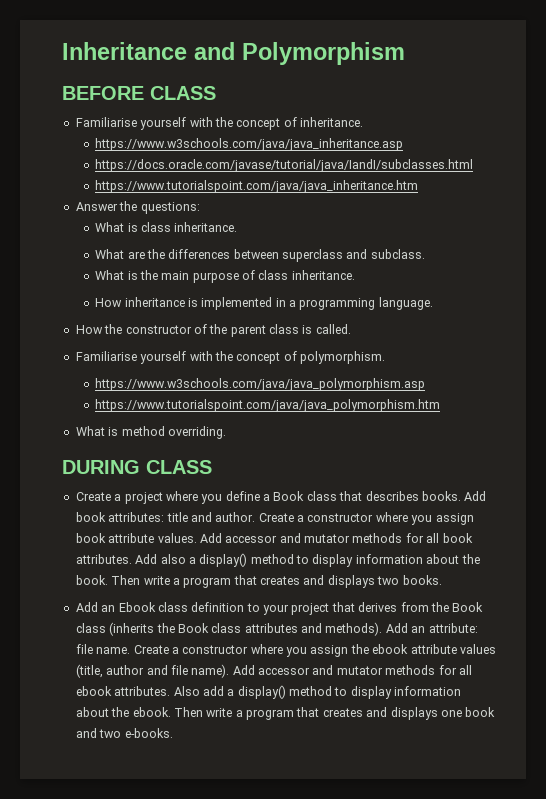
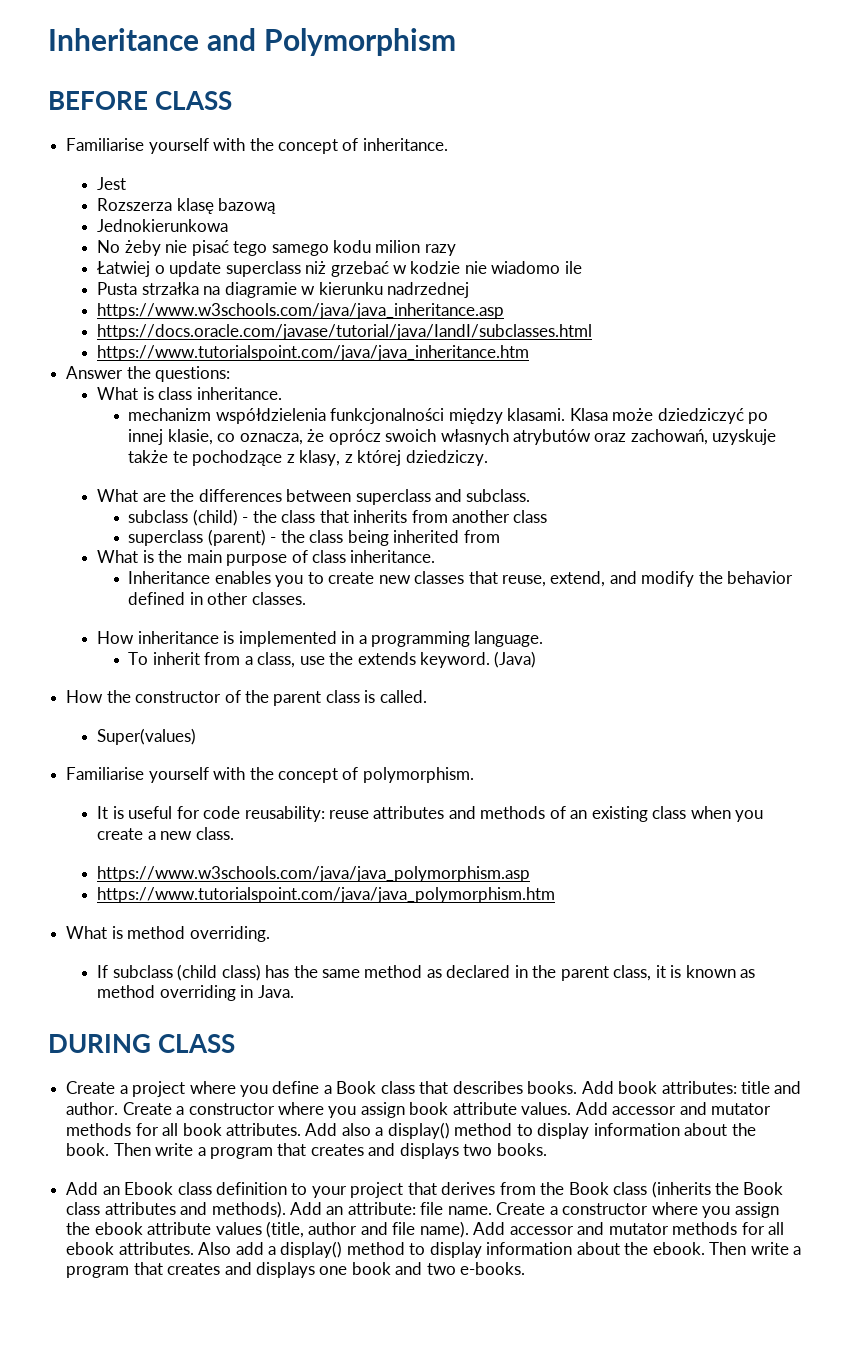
+ Jest
+ Rozszerza klasę bazową
+ Jednokierunkowa
+ No żeby nie pisać tego samego kodu milion razy
+ Łatwiej o update superclass niż grzebać w kodzie nie wiadomo ile
+ Pusta strzałka na diagramie w kierunku nadrzednej
+ mechanizm współdzielenia funkcjonalności między klasami. Klasa może dziedziczyć po innej klasie, co oznacza, że oprócz swoich własnych atrybutów oraz zachowań, uzyskuje także te pochodzące z klasy, z której dziedziczy.
+ subclass (child) - the class that inherits from another class
+ superclass (parent) - the class being inherited from
+ Inheritance enables you to create new classes that reuse, extend, and modify the behavior defined in other classes.
+ To inherit from a class, use the extends keyword. (Java)
+ Super(values)
+ It is useful for code reusability: reuse attributes and methods of an existing class when you create a new class.
+ If subclass (child class) has the same method as declared in the parent class, it is known as method overriding in Java.

